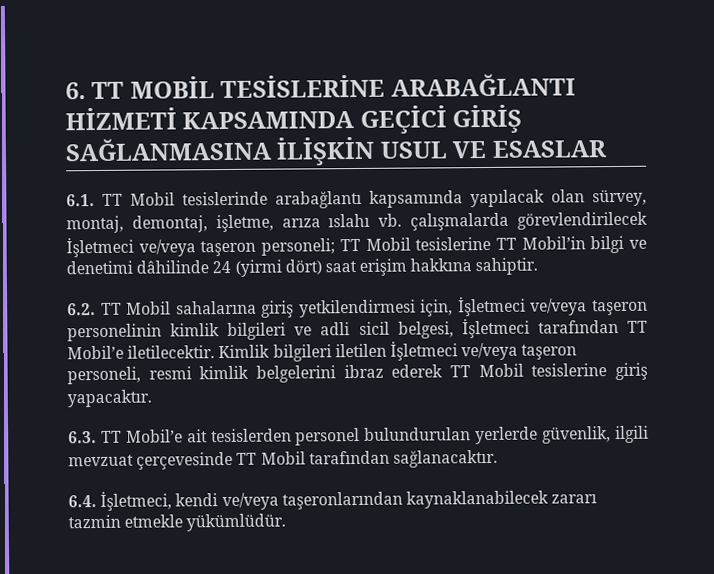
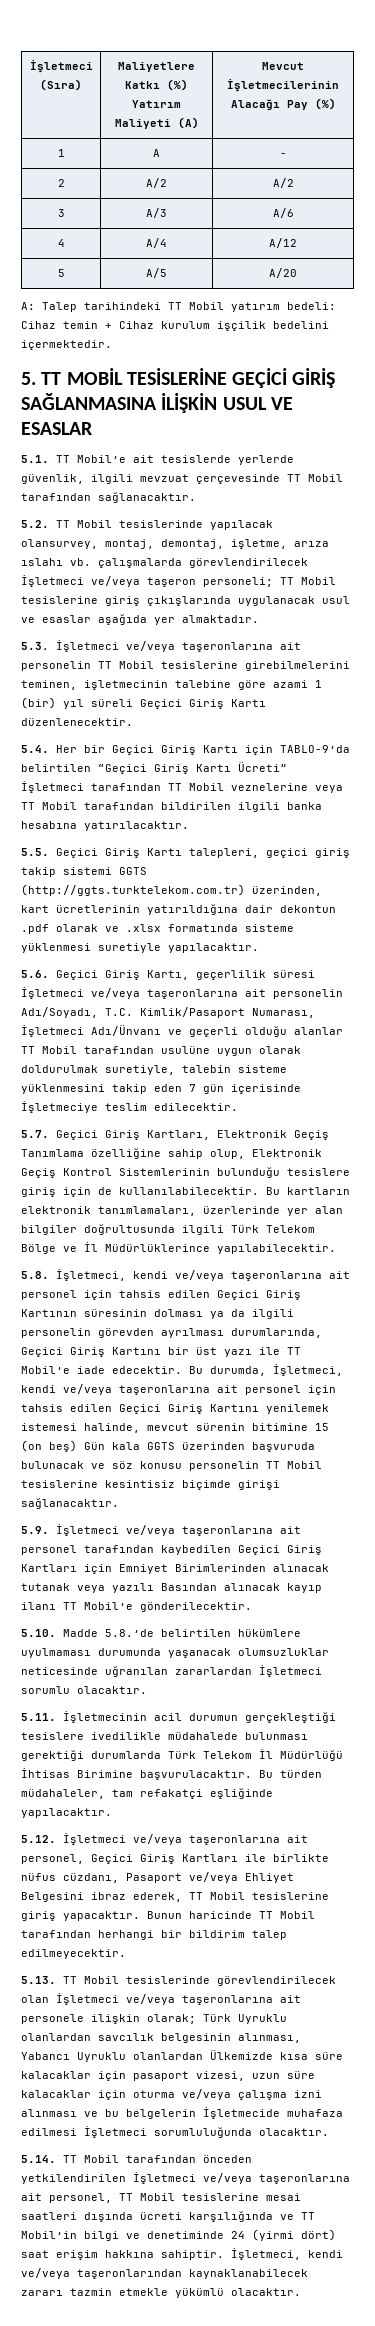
- 6. TT MOBİL TESİSLERİNE ARABAĞLANTI HİZMETİ KAPSAMINDA GEÇİCİ GİRİŞ SAĞLANMASINA İLİŞKİN USUL VE ESASLAR
+ İşletmeci (Sıra) | Maliyetlere Katkı (%) Yatırım Maliyeti (A) | Mevcut İşletmecilerinin Alacağı Pay (%)
+ 1 | A | -
+ 2 | A/2 | A/2
+ 3 | A/3 | A/6
+ 4 | A/4 | A/12
+ 5 | A/5 | A/20
+ A: Talep tarihindeki TT Mobil yatırım bedeli: Cihaz temin + Cihaz kurulum işçilik bedelini içermektedir.
+ 5. TT MOBİL TESİSLERİNE GEÇİCİ GİRİŞ SAĞLANMASINA İLİŞKİN USUL VE ESASLAR
- 6.1. TT Mobil tesislerinde arabağlantı kapsamında yapılacak olan sürvey, montaj, demontaj, işletme, arıza ıslahı vb. çalışmalarda görevlendirilecek İşletmeci ve/veya taşeron personeli; TT Mobil tesislerine TT Mobil’in bilgi ve denetimi dâhilinde 24 (yirmi dört) saat erişim hakkına sahiptir.
- 6.2. TT Mobil sahalarına giriş yetkilendirmesi için, İşletmeci ve/veya taşeron personelinin kimlik bilgileri ve adli sicil belgesi, İşletmeci tarafından TT Mobil’e iletilecektir. Kimlik bilgileri iletilen İşletmeci ve/veya taşeron personeli, resmi kimlik belgelerini ibraz ederek TT Mobil tesislerine giriş yapacaktır.
- 6.3. TT Mobil’e ait tesislerden personel bulundurulan yerlerde güvenlik, ilgili mevzuat çerçevesinde TT Mobil tarafından sağlanacaktır.
- 6.4. İşletmeci, kendi ve/veya taşeronlarından kaynaklanabilecek zararı tazmin etmekle yükümlüdür.
+ 5.1. TT Mobil’e ait tesislerde yerlerde güvenlik, ilgili mevzuat çerçevesinde TT Mobil tarafından sağlanacaktır.
+ 5.2. TT Mobil tesislerinde yapılacak olansurvey, montaj, demontaj, işletme, arıza ıslahı vb. çalışmalarda görevlendirilecek İşletmeci ve/veya taşeron personeli; TT Mobil tesislerine giriş çıkışlarında uygulanacak usul ve esaslar aşağıda yer almaktadır.
+ 5.3. İşletmeci ve/veya taşeronlarına ait personelin TT Mobil tesislerine girebilmelerini teminen, işletmecinin talebine göre azami 1 (bir) yıl süreli Geçici Giriş Kartı düzenlenecektir.
+ 5.4. Her bir Geçici Giriş Kartı için TABLO-9’da belirtilen “Geçici Giriş Kartı Ücreti” İşletmeci tarafından TT Mobil veznelerine veya TT Mobil tarafından bildirilen ilgili banka hesabına yatırılacaktır.
+ 5.5. Geçici Giriş Kartı talepleri, geçici giriş takip sistemi GGTS (http://ggts.turktelekom.com.tr) üzerinden, kart ücretlerinin yatırıldığına dair dekontun .pdf olarak ve .xlsx formatında sisteme yüklenmesi suretiyle yapılacaktır.
+ 5.6. Geçici Giriş Kartı, geçerlilik süresi İşletmeci ve/veya taşeronlarına ait personelin Adı/Soyadı, T.C. Kimlik/Pasaport Numarası, İşletmeci Adı/Ünvanı ve geçerli olduğu alanlar TT Mobil tarafından usulüne uygun olarak doldurulmak suretiyle, talebin sisteme yüklenmesini takip eden 7 gün içerisinde İşletmeciye teslim edilecektir.
+ 5.7. Geçici Giriş Kartları, Elektronik Geçiş Tanımlama özelliğine sahip olup, Elektronik Geçiş Kontrol Sistemlerinin bulunduğu tesislere giriş için de kullanılabilecektir. Bu kartların elektronik tanımlamaları, üzerlerinde yer alan bilgiler doğrultusunda ilgili Türk Telekom Bölge ve İl Müdürlüklerince yapılabilecektir.
+ 5.8. İşletmeci, kendi ve/veya taşeronlarına ait personel için tahsis edilen Geçici Giriş Kartının süresinin dolması ya da ilgili personelin görevden ayrılması durumlarında, Geçici Giriş Kartını bir üst yazı ile TT Mobil’e iade edecektir. Bu durumda, İşletmeci, kendi ve/veya taşeronlarına ait personel için tahsis edilen Geçici Giriş Kartını yenilemek istemesi halinde, mevcut sürenin bitimine 15 (on beş) Gün kala GGTS üzerinden başvuruda bulunacak ve söz konusu personelin TT Mobil tesislerine kesintisiz biçimde girişi sağlanacaktır.
+ 5.9. İşletmeci ve/veya taşeronlarına ait personel tarafından kaybedilen Geçici Giriş Kartları için Emniyet Birimlerinden alınacak tutanak veya yazılı Basından alınacak kayıp ilanı TT Mobil’e gönderilecektir.
+ 5.10. Madde 5.8.’de belirtilen hükümlere uyulmaması durumunda yaşanacak olumsuzluklar neticesinde uğranılan zararlardan İşletmeci sorumlu olacaktır.
+ 5.11. İşletmecinin acil durumun gerçekleştiği tesislere ivedilikle müdahalede bulunması gerektiği durumlarda Türk Telekom İl Müdürlüğü İhtisas Birimine başvurulacaktır. Bu türden müdahaleler, tam refakatçi eşliğinde yapılacaktır.
+ 5.12. İşletmeci ve/veya taşeronlarına ait personel, Geçici Giriş Kartları ile birlikte nüfus cüzdanı, Pasaport ve/veya Ehliyet Belgesini ibraz ederek, TT Mobil tesislerine giriş yapacaktır. Bunun haricinde TT Mobil tarafından herhangi bir bildirim talep edilmeyecektir.
+ 5.13. TT Mobil tesislerinde görevlendirilecek olan İşletmeci ve/veya taşeronlarına ait personele ilişkin olarak; Türk Uyruklu olanlardan savcılık belgesinin alınması, Yabancı Uyruklu olanlardan Ülkemizde kısa süre kalacaklar için pasaport vizesi, uzun süre kalacaklar için oturma ve/veya çalışma izni alınması ve bu belgelerin İşletmecide muhafaza edilmesi İşletmeci sorumluluğunda olacaktır.
+ 5.14. TT Mobil tarafından önceden yetkilendirilen İşletmeci ve/veya taşeronlarına ait personel, TT Mobil tesislerine mesai saatleri dışında ücreti karşılığında ve TT Mobil’in bilgi ve denetiminde 24 (yirmi dört) saat erişim hakkına sahiptir. İşletmeci, kendi ve/veya taşeronlarından kaynaklanabilecek zararı tazmin etmekle yükümlü olacaktır.

